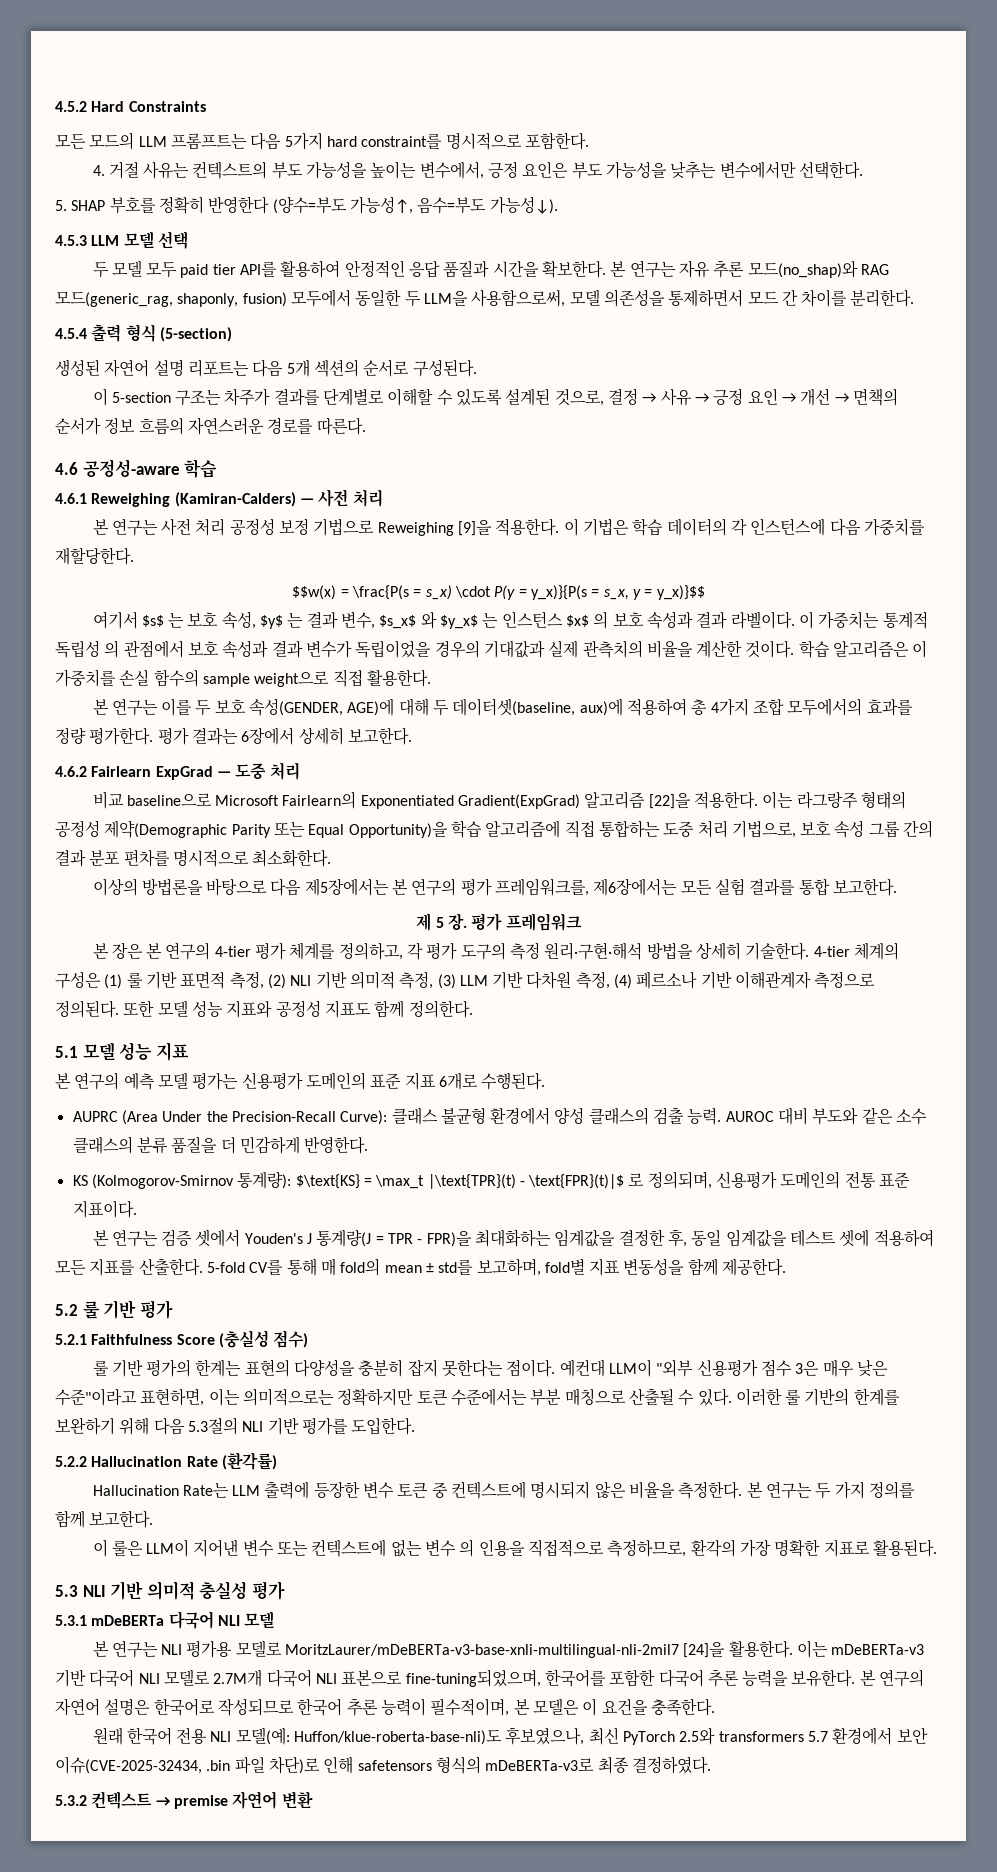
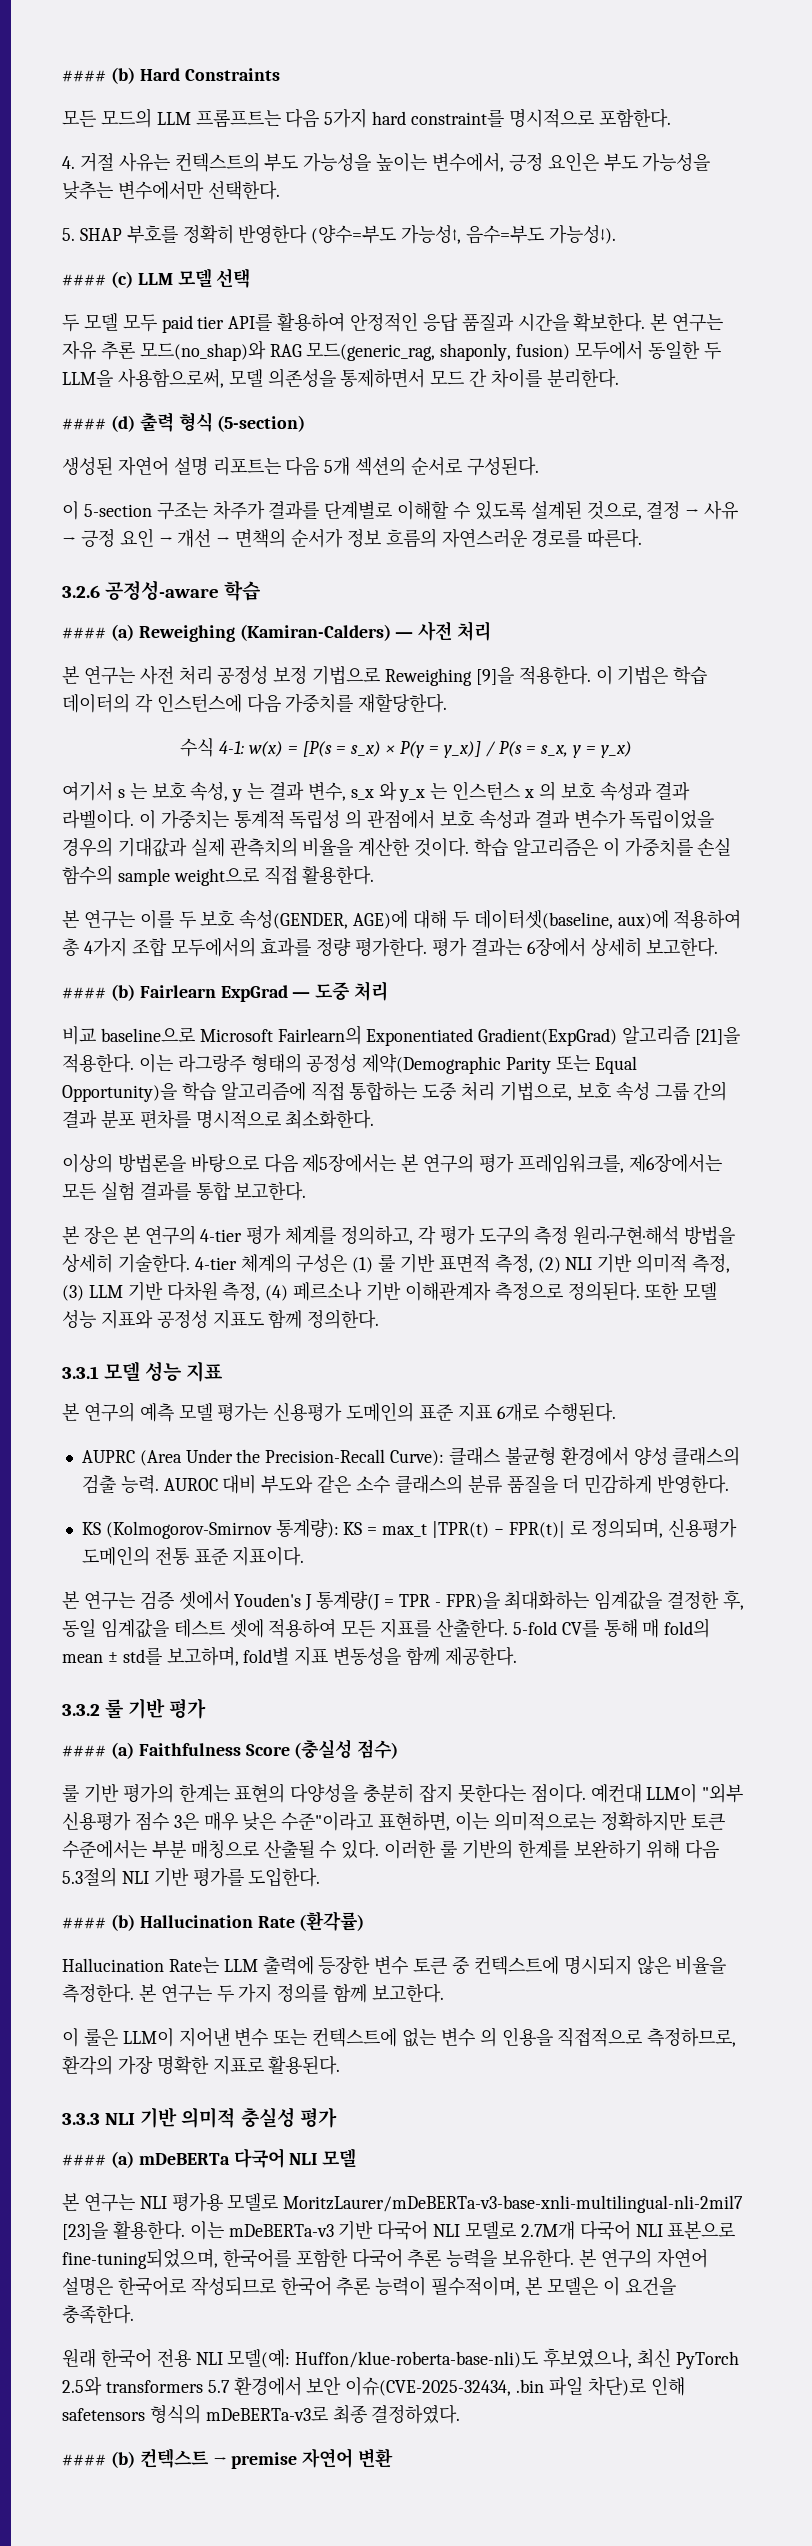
- 4.5.2 Hard Constraints
+ #### (b) Hard Constraints
- 4.5.3 LLM 모델 선택
+ #### (c) LLM 모델 선택
- 4.5.4 출력 형식 (5-section)
+ #### (d) 출력 형식 (5-section)
- 4.6 공정성-aware 학습
+ 3.2.6 공정성-aware 학습
- 4.6.1 Reweighing (Kamiran-Calders) — 사전 처리
+ #### (a) Reweighing (Kamiran-Calders) — 사전 처리
- $$w(x) = \frac{P(s = s_x) \cdot P(y = y_x)}{P(s = s_x, y = y_x)}$$
+ 수식 4-1: w(x) = [P(s = s_x) × P(y = y_x)] / P(s = s_x, y = y_x)
- 여기서 $s$ 는 보호 속성, $y$ 는 결과 변수, $s_x$ 와 $y_x$ 는 인스턴스 $x$ 의 보호 속성과 결과 라벨이다.
+ 여기서 s 는 보호 속성, y 는 결과 변수, s_x 와 y_x 는 인스턴스 x 의 보호 속성과 결과 라벨이다.
- 4.6.2 Fairlearn ExpGrad — 도중 처리
+ #### (b) Fairlearn ExpGrad — 도중 처리
- 비교 baseline으로 Microsoft Fairlearn의 Exponentiated Gradient(ExpGrad) 알고리즘 [22]을 적용한다.
+ 비교 baseline으로 Microsoft Fairlearn의 Exponentiated Gradient(ExpGrad) 알고리즘 [21]을 적용한다.
- 제 5 장. 평가 프레임워크
- 5.1 모델 성능 지표
+ 3.3.1 모델 성능 지표
- KS (Kolmogorov-Smirnov 통계량): $\text{KS} = \max_t |\text{TPR}(t) - \text{FPR}(t)|$ 로 정의되며, 신용평가 도메인의 전통 표준 지표이다.
+ KS (Kolmogorov-Smirnov 통계량): KS = max_t |TPR(t) − FPR(t)| 로 정의되며, 신용평가 도메인의 전통 표준 지표이다.
- 5.2 룰 기반 평가
+ 3.3.2 룰 기반 평가
- 5.2.1 Faithfulness Score (충실성 점수)
+ #### (a) Faithfulness Score (충실성 점수)
- 5.2.2 Hallucination Rate (환각률)
+ #### (b) Hallucination Rate (환각률)
- 5.3 NLI 기반 의미적 충실성 평가
+ 3.3.3 NLI 기반 의미적 충실성 평가
- 5.3.1 mDeBERTa 다국어 NLI 모델
+ #### (a) mDeBERTa 다국어 NLI 모델
- 본 연구는 NLI 평가용 모델로 MoritzLaurer/mDeBERTa-v3-base-xnli-multilingual-nli-2mil7 [24]을 활용한다.
+ 본 연구는 NLI 평가용 모델로 MoritzLaurer/mDeBERTa-v3-base-xnli-multilingual-nli-2mil7 [23]을 활용한다.
- 5.3.2 컨텍스트 → premise 자연어 변환
+ #### (b) 컨텍스트 → premise 자연어 변환

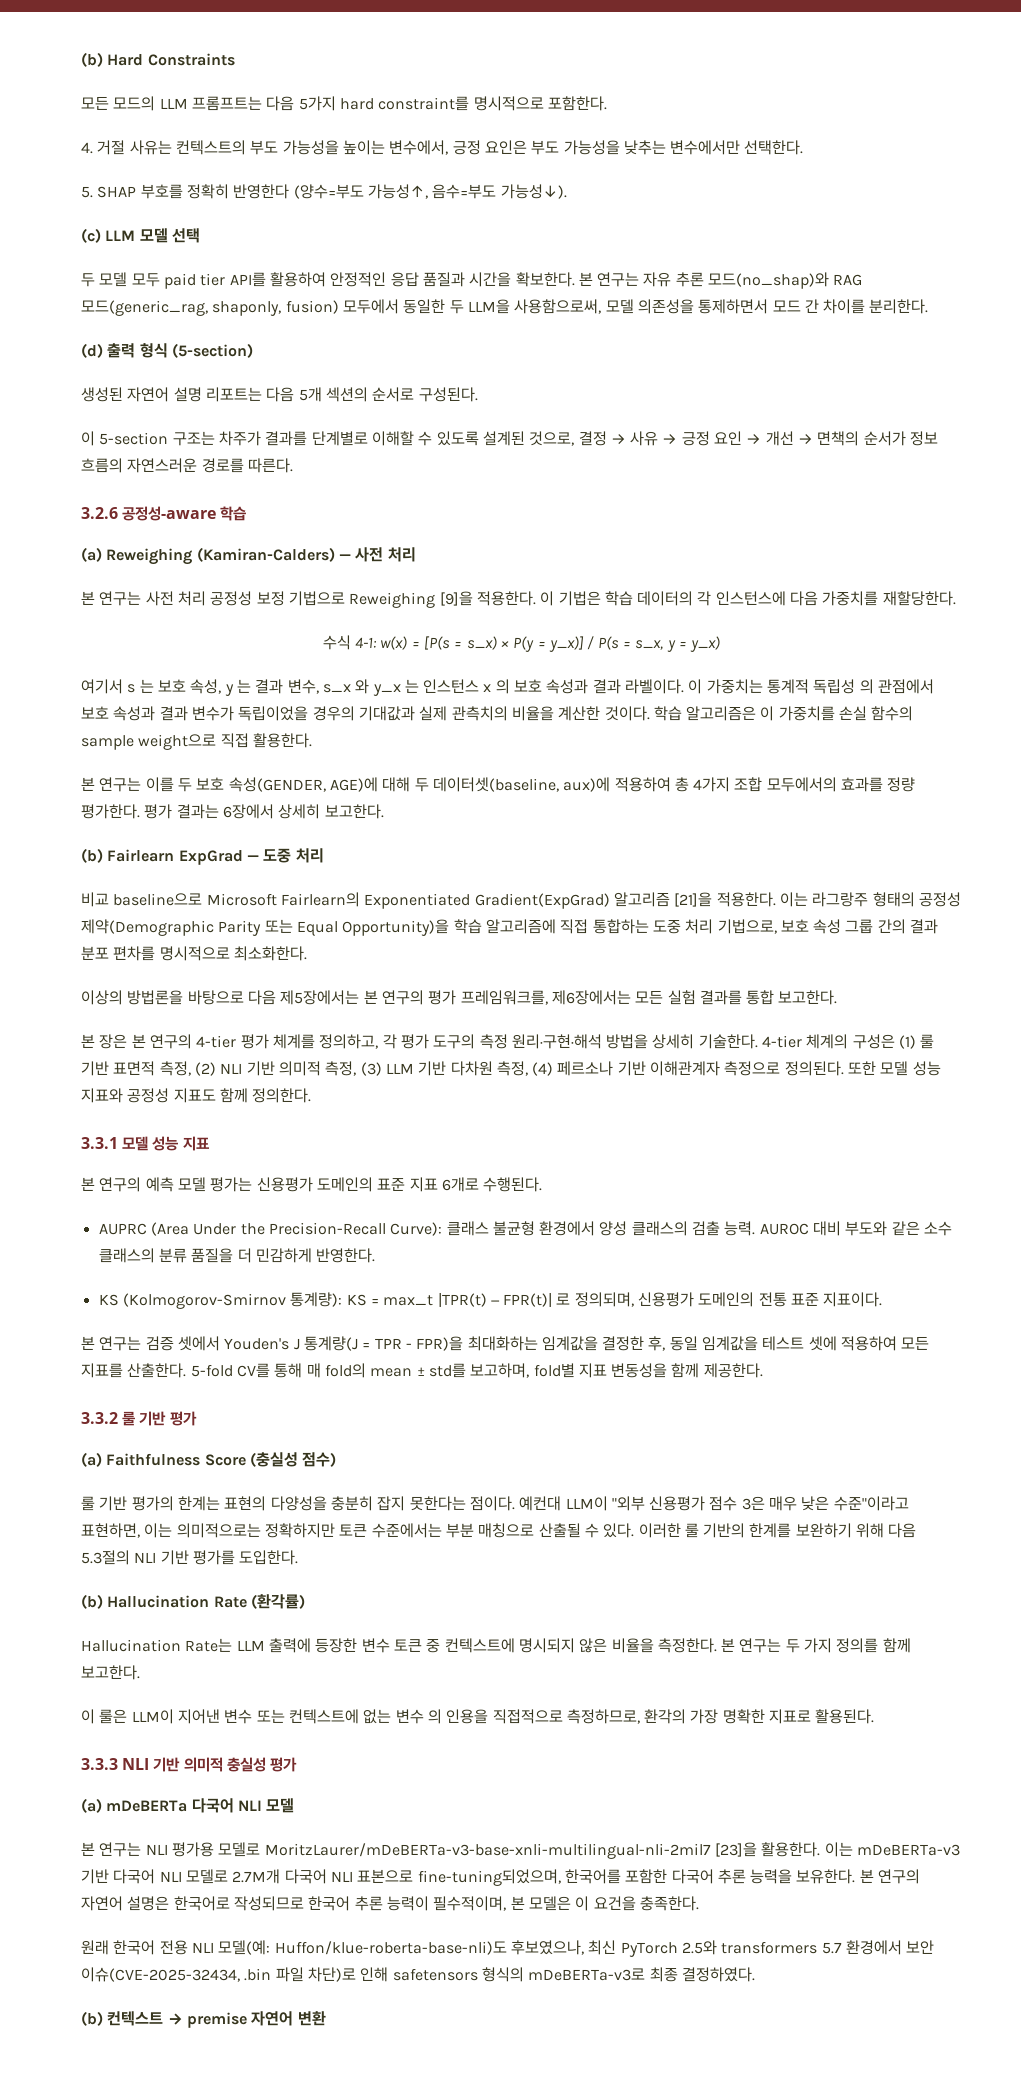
- #### (b) Hard Constraints
+ (b) Hard Constraints
- #### (c) LLM 모델 선택
+ (c) LLM 모델 선택
- #### (d) 출력 형식 (5-section)
+ (d) 출력 형식 (5-section)
- #### (a) Reweighing (Kamiran-Calders) — 사전 처리
+ (a) Reweighing (Kamiran-Calders) — 사전 처리
- #### (b) Fairlearn ExpGrad — 도중 처리
+ (b) Fairlearn ExpGrad — 도중 처리
- #### (a) Faithfulness Score (충실성 점수)
+ (a) Faithfulness Score (충실성 점수)
- #### (b) Hallucination Rate (환각률)
+ (b) Hallucination Rate (환각률)
- #### (a) mDeBERTa 다국어 NLI 모델
+ (a) mDeBERTa 다국어 NLI 모델
- #### (b) 컨텍스트 → premise 자연어 변환
+ (b) 컨텍스트 → premise 자연어 변환

